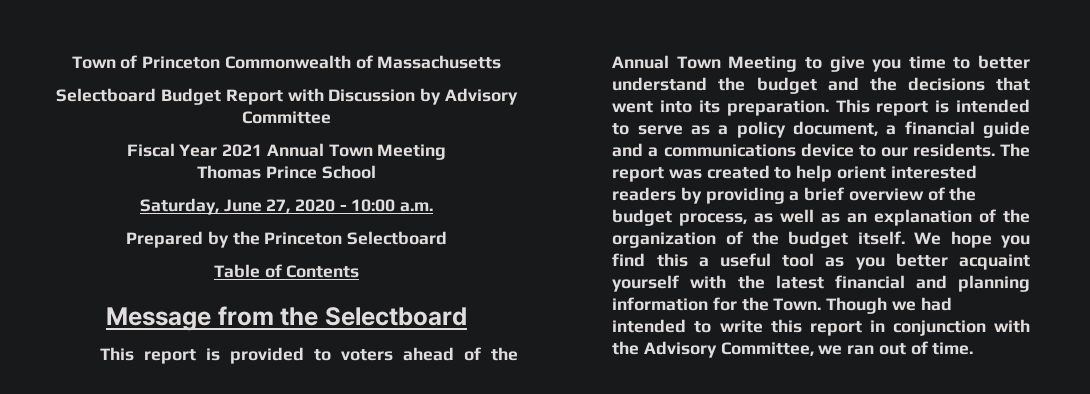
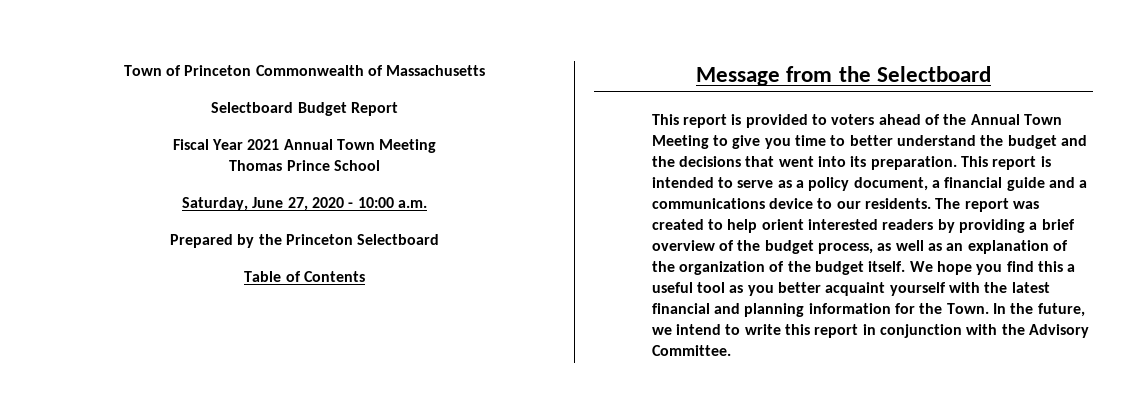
- Selectboard Budget Report with Discussion by Advisory Committee
+ Selectboard Budget Report
- Though we had intended to write this report in conjunction with the Advisory Committee, we ran out of time.
+ In the future, we intend to write this report in conjunction with the Advisory Committee.

